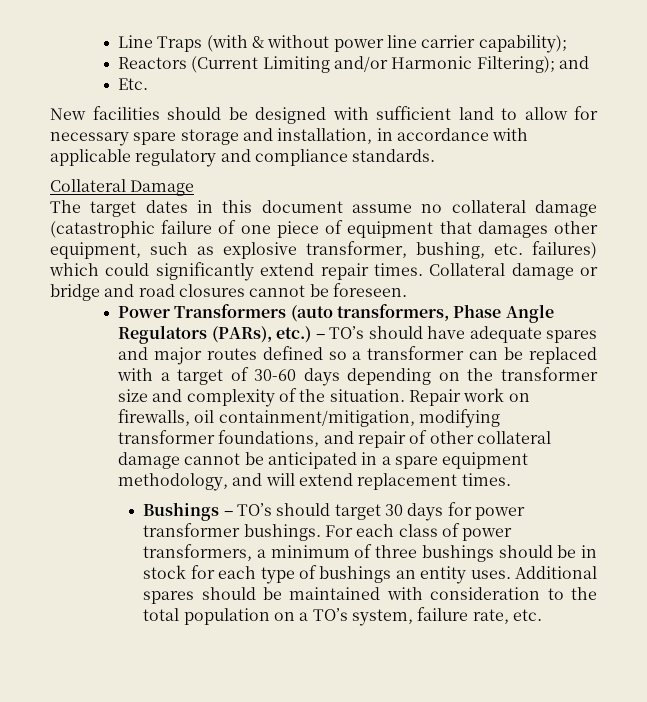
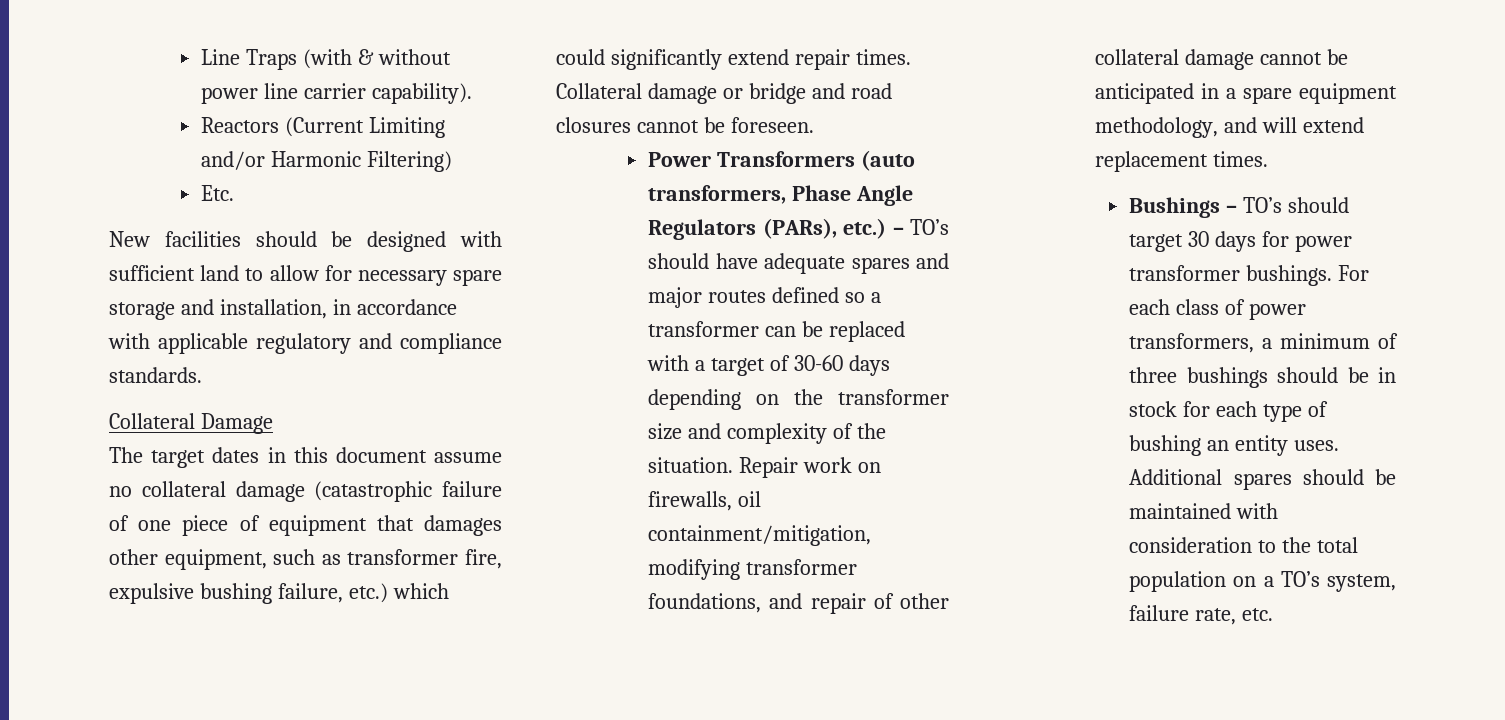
- Line Traps (with & without power line carrier capability);
+ Line Traps (with & without power line carrier capability).
- Reactors (Current Limiting and/or Harmonic Filtering); and
+ Reactors (Current Limiting and/or Harmonic Filtering)
- The target dates in this document assume no collateral damage (catastrophic failure of one piece of equipment that damages other equipment, such as explosive transformer, bushing, etc. failures) which could significantly extend repair times.
+ The target dates in this document assume no collateral damage (catastrophic failure of one piece of equipment that damages other equipment, such as transformer fire, expulsive bushing failure, etc.) which could significantly extend repair times.
- For each class of power transformers, a minimum of three bushings should be in stock for each type of bushings an entity uses.
+ For each class of power transformers, a minimum of three bushings should be in stock for each type of bushing an entity uses.

